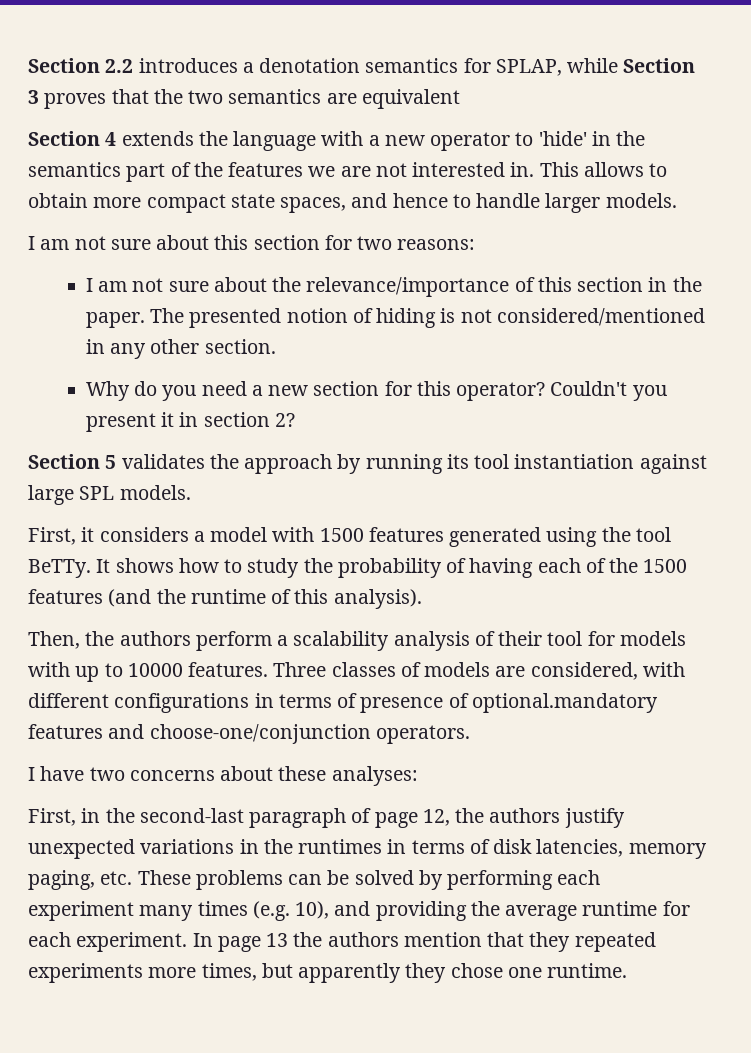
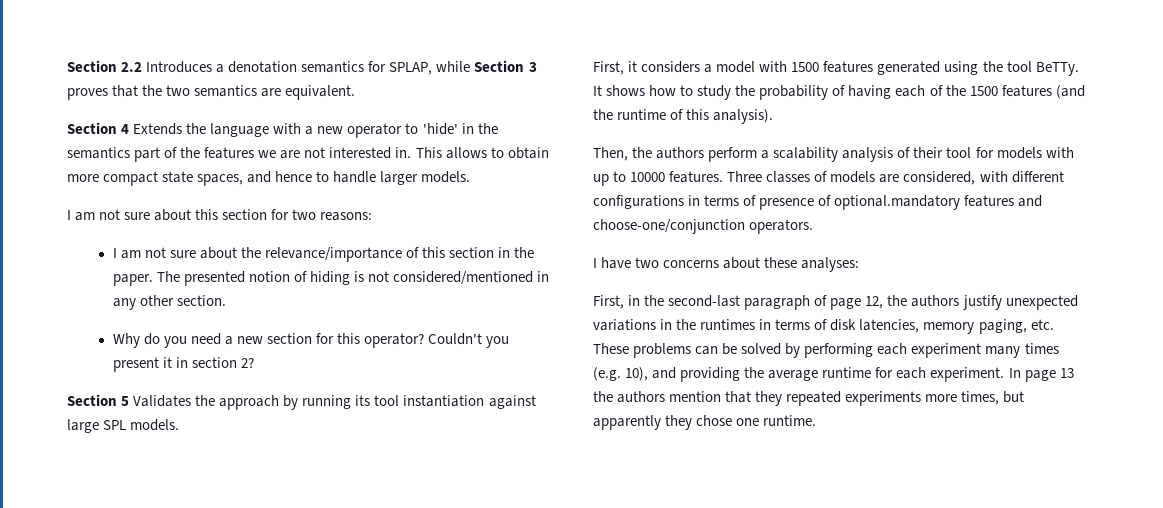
- Section 2.2 introduces a denotation semantics for SPLAP, while Section 3 proves that the two semantics are equivalent
+ Section 2.2 Introduces a denotation semantics for SPLAP, while Section 3 proves that the two semantics are equivalent.
- Section 4 extends the language with a new operator to 'hide' in the semantics part of the features we are not interested in.
+ Section 4 Extends the language with a new operator to 'hide' in the semantics part of the features we are not interested in.
- Section 5 validates the approach by running its tool instantiation against large SPL models.
+ Section 5 Validates the approach by running its tool instantiation against large SPL models.

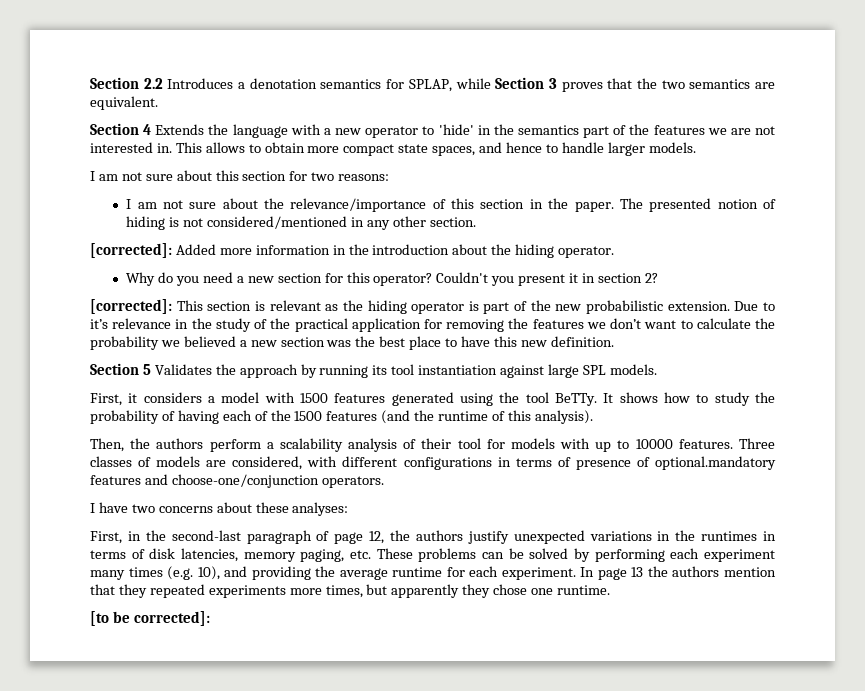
+ [corrected]: Added more information in the introduction about the hiding operator.
+ [corrected]: This section is relevant as the hiding operator is part of the new probabilistic extension. Due to it’s relevance in the study of the practical application for removing the features we don’t want to calculate the probability we believed a new section was the best place to have this new definition.
+ [to be corrected]:

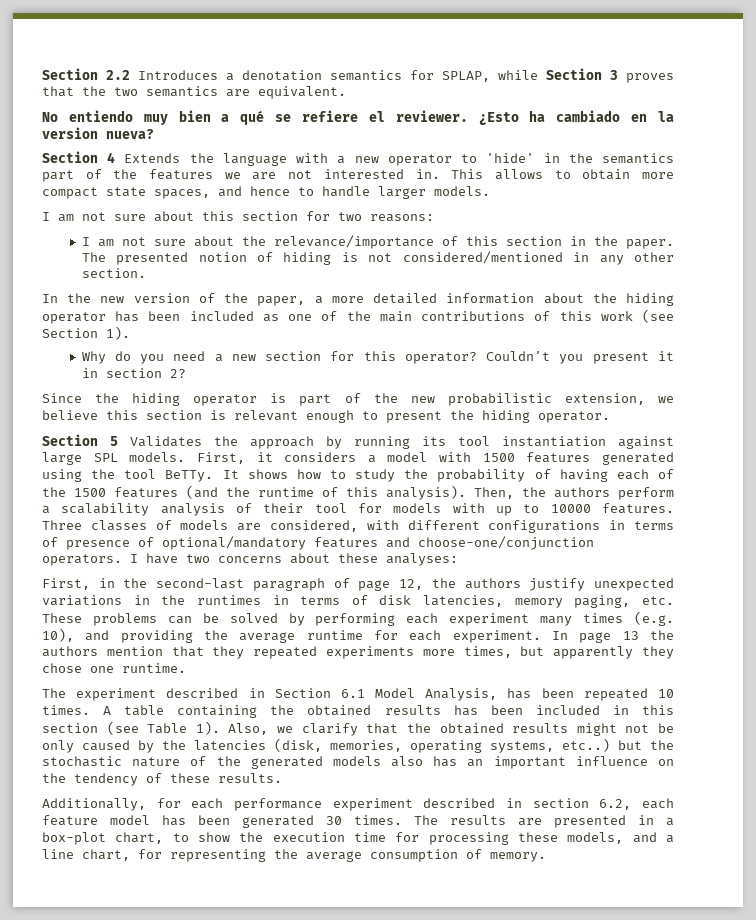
+ No entiendo muy bien a qué se refiere el reviewer. ¿Esto ha cambiado en la version nueva?
- [corrected]: Added more information in the introduction about the hiding operator.
+ In the new version of the paper, a more detailed information about the hiding operator has been included as one of the main contributions of this work (see Section 1).
- [corrected]: This section is relevant as the hiding operator is part of the new probabilistic extension. Due to it’s relevance in the study of the practical application for removing the features we don’t want to calculate the probability we believed a new section was the best place to have this new definition.
+ Since the hiding operator is part of the new probabilistic extension, we believe this section is relevant enough to present the hiding operator.
- Section 5 Validates the approach by running its tool instantiation against large SPL models.
- First, it considers a model with 1500 features generated using the tool BeTTy.
+ Section 5 Validates the approach by running its tool instantiation against large SPL models. First, it considers a model with 1500 features generated using the tool BeTTy.
- It shows how to study the probability of having each of the 1500 features (and the runtime of this analysis).
- Then, the authors perform a scalability analysis of their tool for models with up to 10000 features.
+ It shows how to study the probability of having each of the 1500 features (and the runtime of this analysis). Then, the authors perform a scalability analysis of their tool for models with up to 10000 features.
- Three classes of models are considered, with different configurations in terms of presence of optional.mandatory features and choose-one/conjunction operators.
- I have two concerns about these analyses:
+ Three classes of models are considered, with different configurations in terms of presence of optional/mandatory features and choose-one/conjunction operators. I have two concerns about these analyses:
- [to be corrected]:
+ The experiment described in Section 6.1 Model Analysis, has been repeated 10 times. A table containing the obtained results has been included in this section (see Table 1). Also, we clarify that the obtained results might not be only caused by the latencies (disk, memories, operating systems, etc..) but the stochastic nature of the generated models also has an important influence on the tendency of these results.
+ Additionally, for each performance experiment described in section 6.2, each feature model has been generated 30 times. The results are presented in a box-plot chart, to show the execution time for processing these models, and a line chart, for representing the average consumption of memory.

